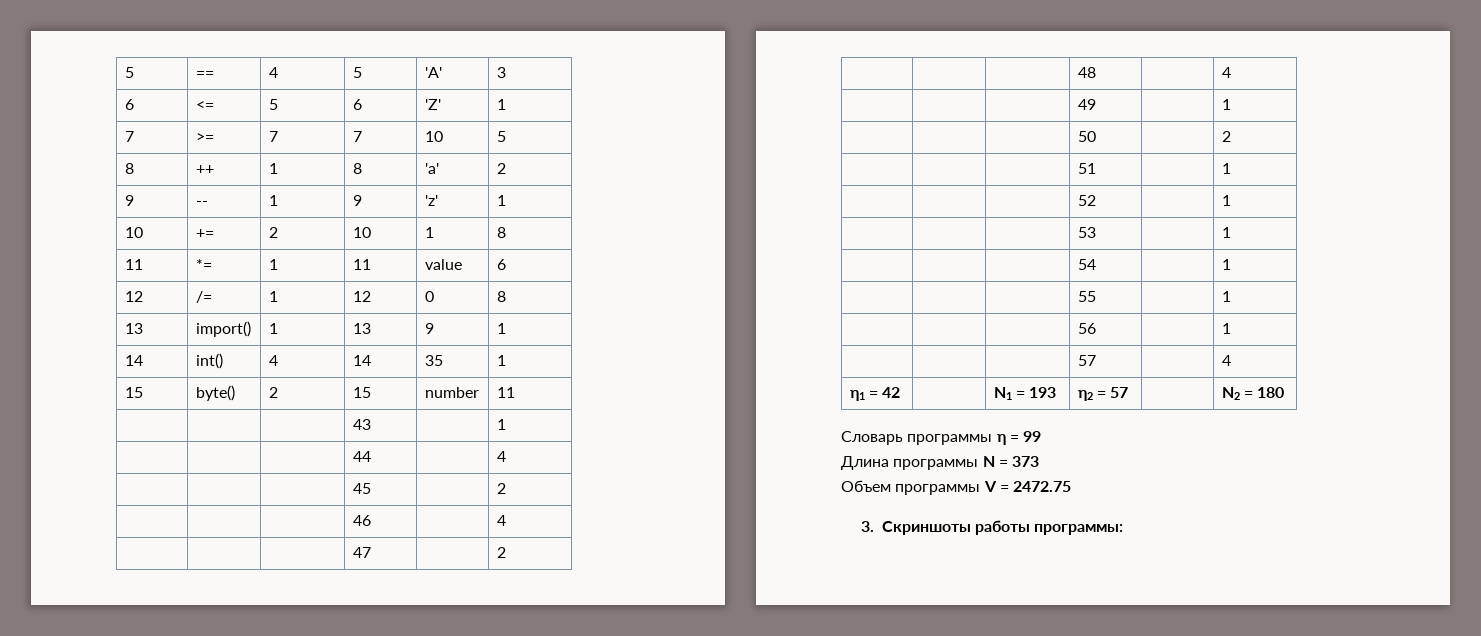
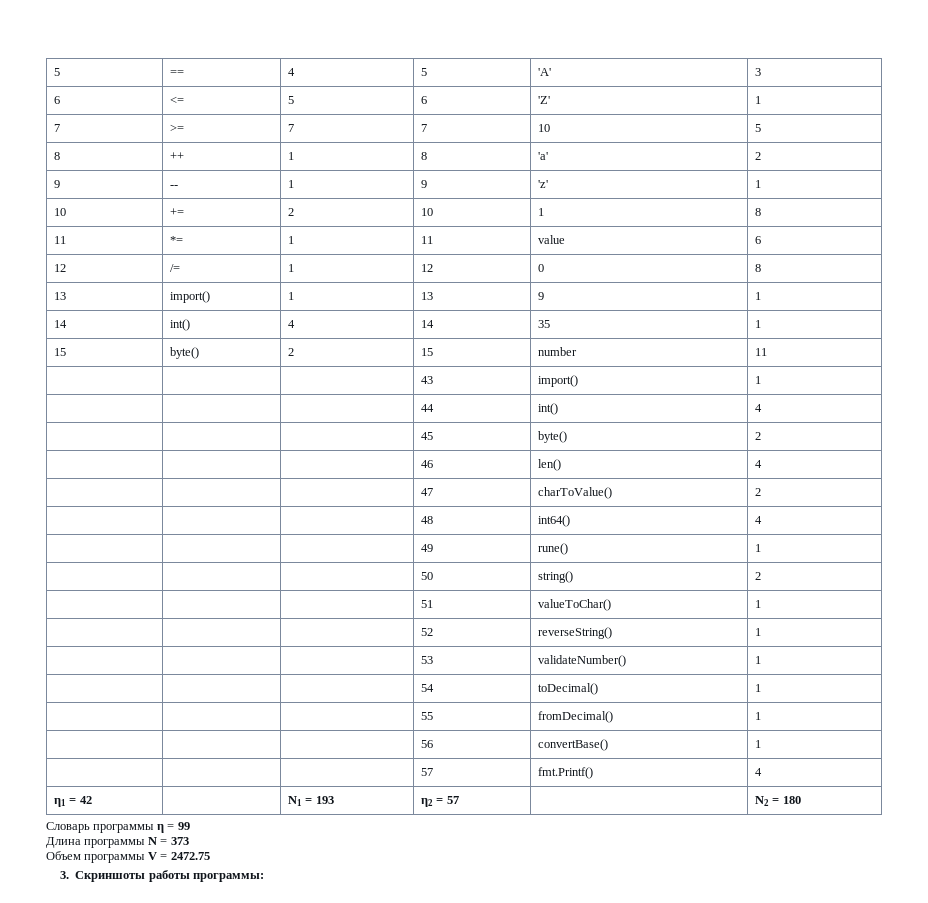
- | | | 43 | | 1
+ | | | 43 | import() | 1
- | | | 44 | | 4
+ | | | 44 | int() | 4
- | | | 45 | | 2
+ | | | 45 | byte() | 2
- | | | 46 | | 4
+ | | | 46 | len() | 4
- | | | 47 | | 2
+ | | | 47 | charToValue() | 2
- | | | 48 | | 4
+ | | | 48 | int64() | 4
- | | | 49 | | 1
+ | | | 49 | rune() | 1
- | | | 50 | | 2
+ | | | 50 | string() | 2
- | | | 51 | | 1
+ | | | 51 | valueToChar() | 1
- | | | 52 | | 1
+ | | | 52 | reverseString() | 1
- | | | 53 | | 1
+ | | | 53 | validateNumber() | 1
- | | | 54 | | 1
+ | | | 54 | toDecimal() | 1
- | | | 55 | | 1
+ | | | 55 | fromDecimal() | 1
- | | | 56 | | 1
+ | | | 56 | convertBase() | 1
- | | | 57 | | 4
+ | | | 57 | fmt.Printf() | 4

